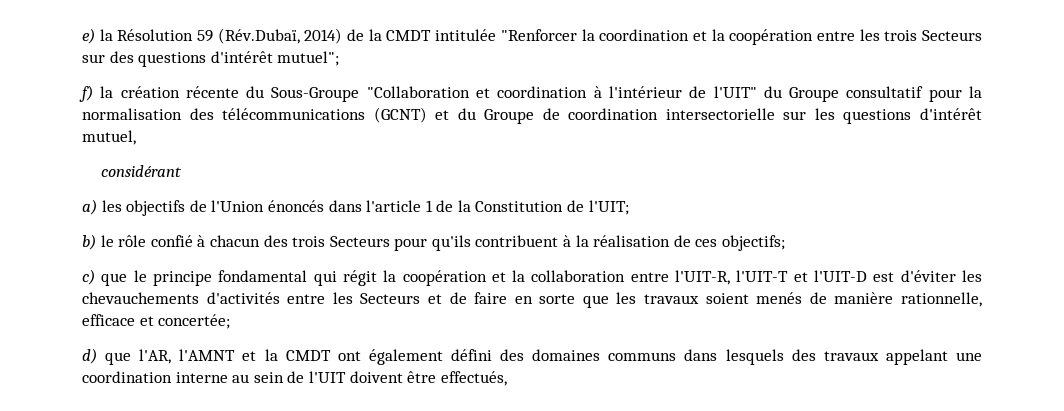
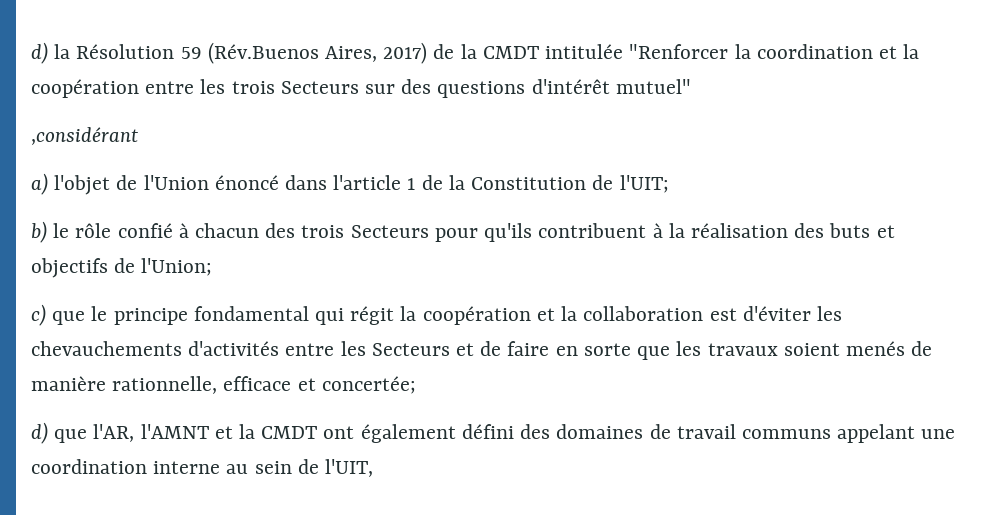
- e) la Résolution 59 (Rév.Dubaï, 2014) de la CMDT intitulée "Renforcer la coordination et la coopération entre les trois Secteurs sur des questions d'intérêt mutuel";
- f) la création récente du Sous-Groupe "Collaboration et coordination à l'intérieur de l'UIT" du Groupe consultatif pour la normalisation des télécommunications (GCNT) et du Groupe de coordination intersectorielle sur les questions d'intérêt mutuel,
- considérant
+ d) la Résolution 59 (Rév.Buenos Aires, 2017) de la CMDT intitulée "Renforcer la coordination et la coopération entre les trois Secteurs sur des questions d'intérêt mutuel"
+ ,considérant
- a) les objectifs de l'Union énoncés dans l'article 1 de la Constitution de l'UIT;
+ a) l'objet de l'Union énoncé dans l'article 1 de la Constitution de l'UIT;
- b) le rôle confié à chacun des trois Secteurs pour qu'ils contribuent à la réalisation de ces objectifs;
+ b) le rôle confié à chacun des trois Secteurs pour qu'ils contribuent à la réalisation des buts et objectifs de l'Union;
- c) que le principe fondamental qui régit la coopération et la collaboration entre l'UIT-R, l'UIT-T et l'UIT-D est d'éviter les chevauchements d'activités entre les Secteurs et de faire en sorte que les travaux soient menés de manière rationnelle, efficace et concertée;
+ c) que le principe fondamental qui régit la coopération et la collaboration est d'éviter les chevauchements d'activités entre les Secteurs et de faire en sorte que les travaux soient menés de manière rationnelle, efficace et concertée;
- d) que l'AR, l'AMNT et la CMDT ont également défini des domaines communs dans lesquels des travaux appelant une coordination interne au sein de l'UIT doivent être effectués,
+ d) que l'AR, l'AMNT et la CMDT ont également défini des domaines de travail communs appelant une coordination interne au sein de l'UIT,

